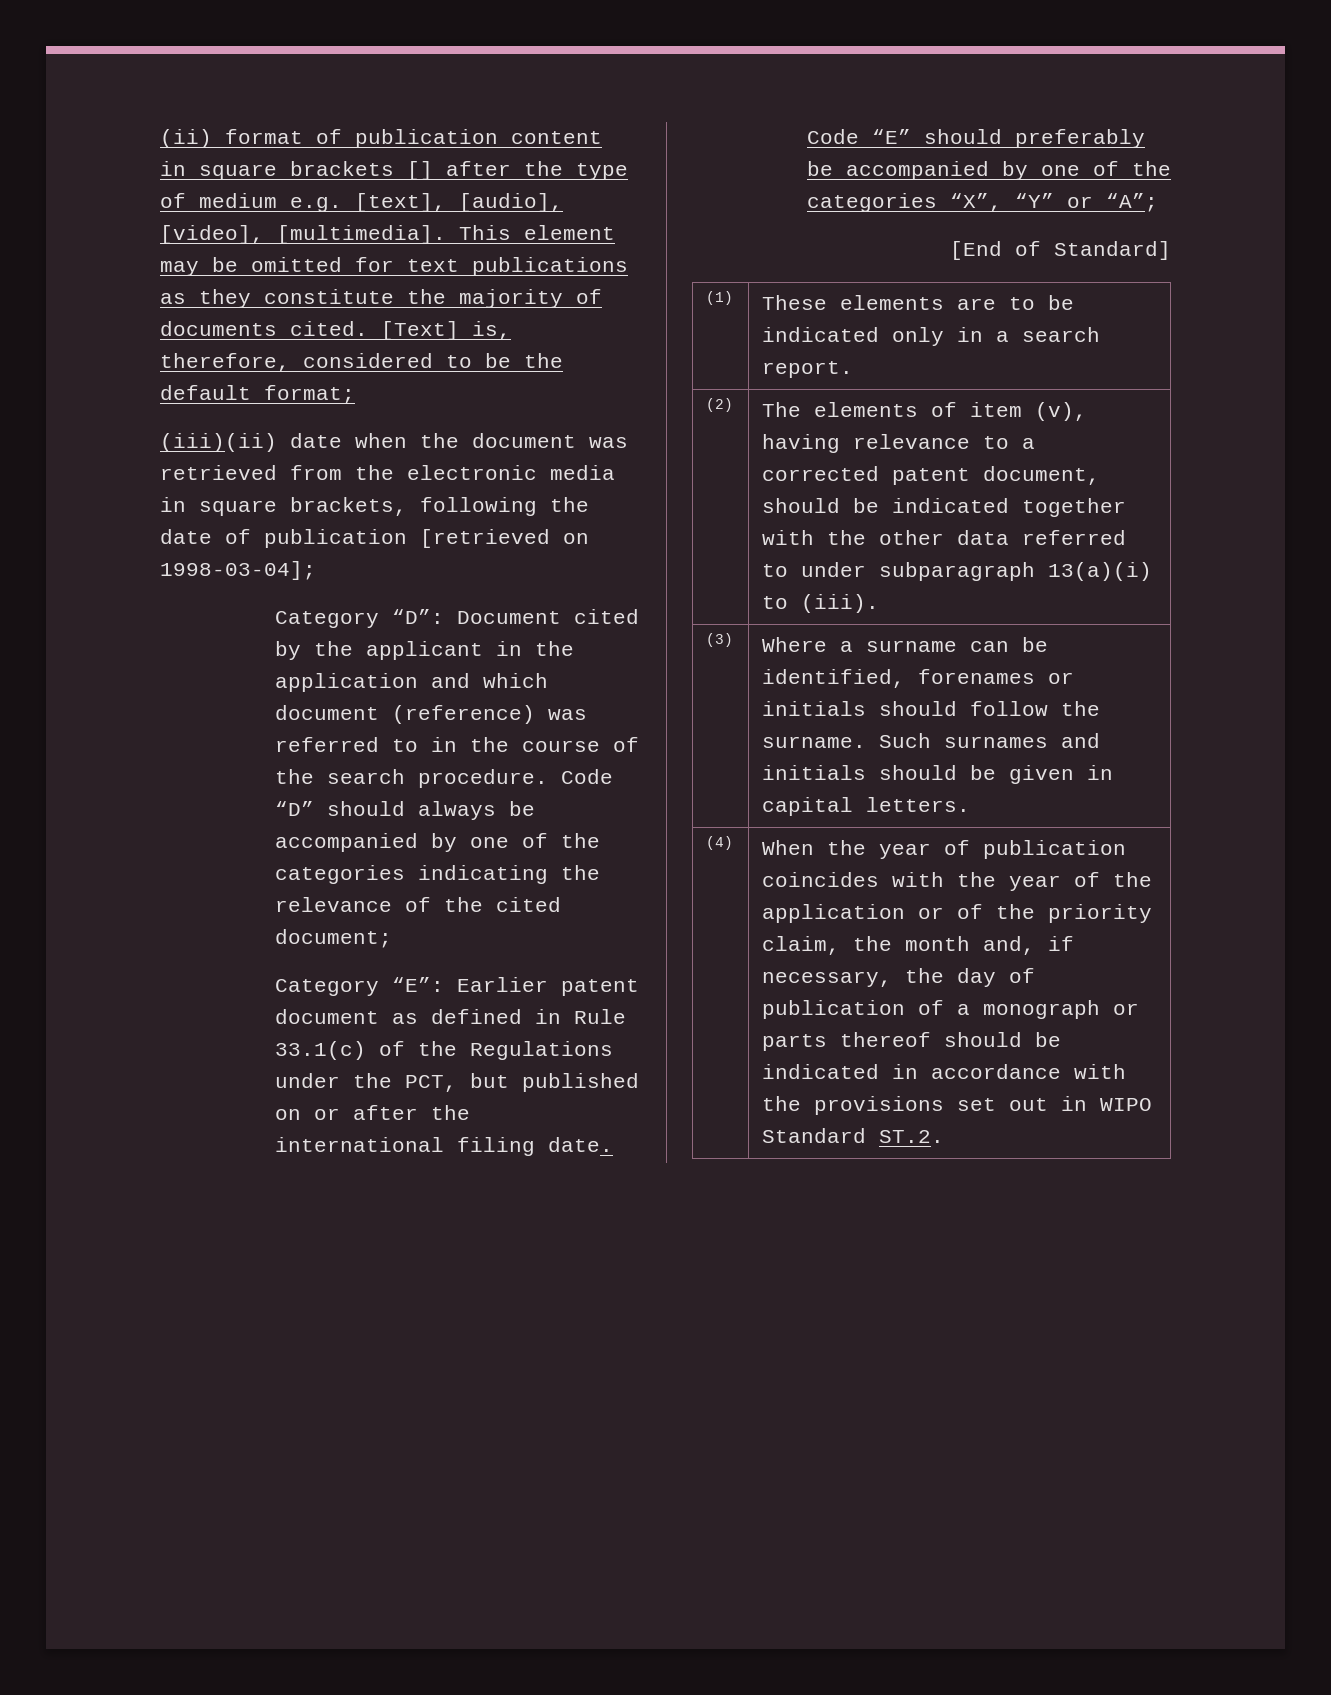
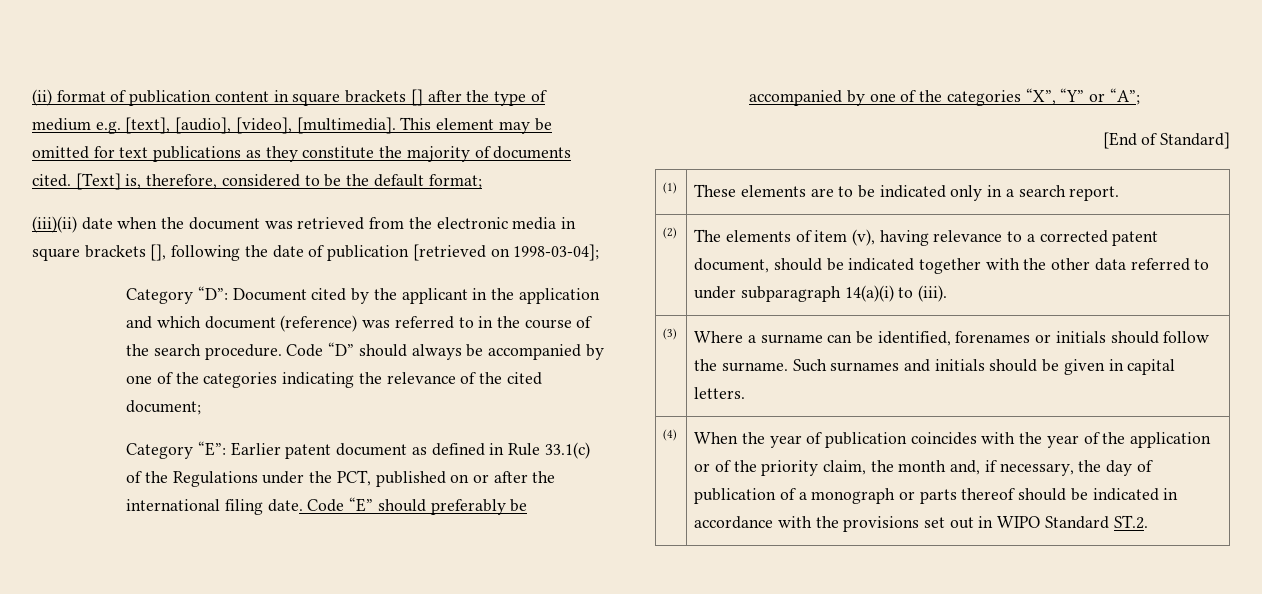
- (iii)(ii) date when the document was retrieved from the electronic media in square brackets, following the date of publication [retrieved on 1998-03-04];
+ (iii)(ii) date when the document was retrieved from the electronic media in square brackets [], following the date of publication [retrieved on 1998-03-04];
- Category “E”: Earlier patent document as defined in Rule 33.1(c) of the Regulations under the PCT, but published on or after the international filing date.
+ Category “E”: Earlier patent document as defined in Rule 33.1(c) of the Regulations under the PCT, published on or after the international filing date.
- (2) | The elements of item (v), having relevance to a corrected patent document, should be indicated together with the other data referred to under subparagraph 13(a)(i) to (iii).
+ (2) | The elements of item (v), having relevance to a corrected patent document, should be indicated together with the other data referred to under subparagraph 14(a)(i) to (iii).

